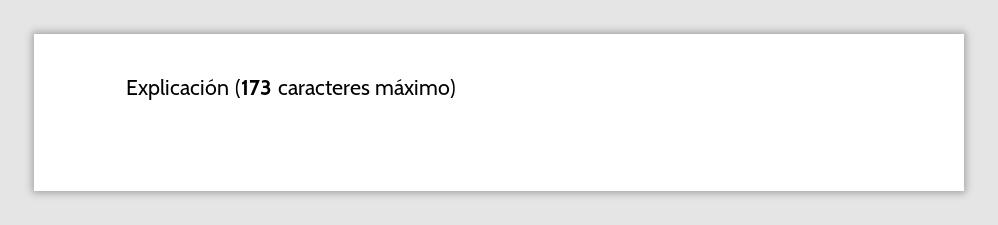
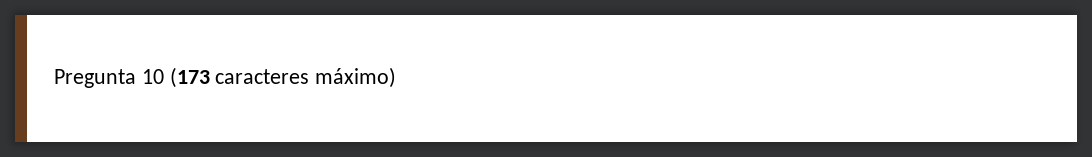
- Explicación (173 caracteres máximo)
+ Pregunta 10 (173 caracteres máximo)

